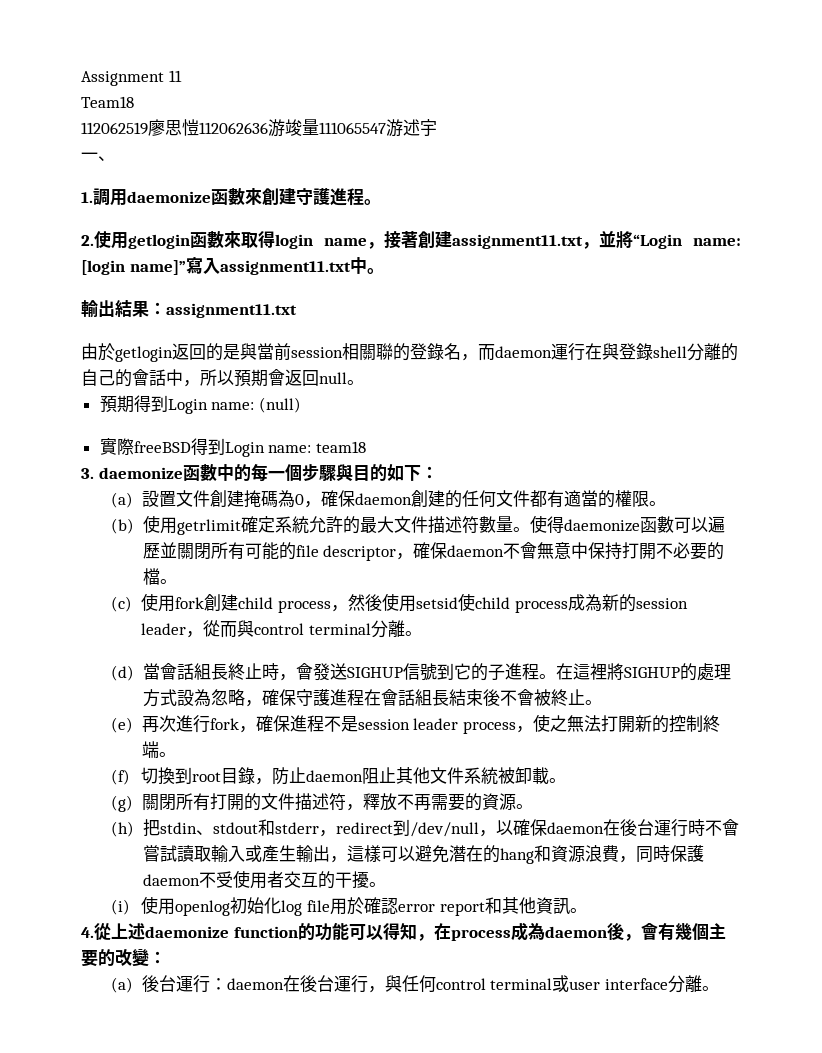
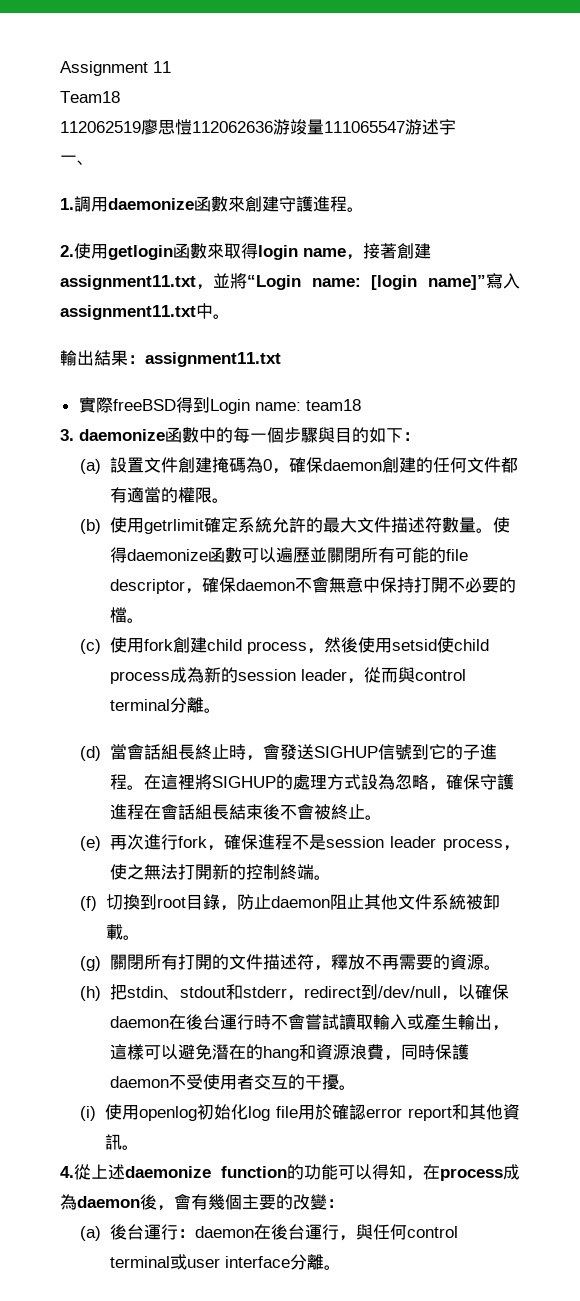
- 由於getlogin返回的是與當前session相關聯的登錄名，而daemon運行在與登錄shell分離的自己的會話中，所以預期會返回null。
- 預期得到Login name: (null)

